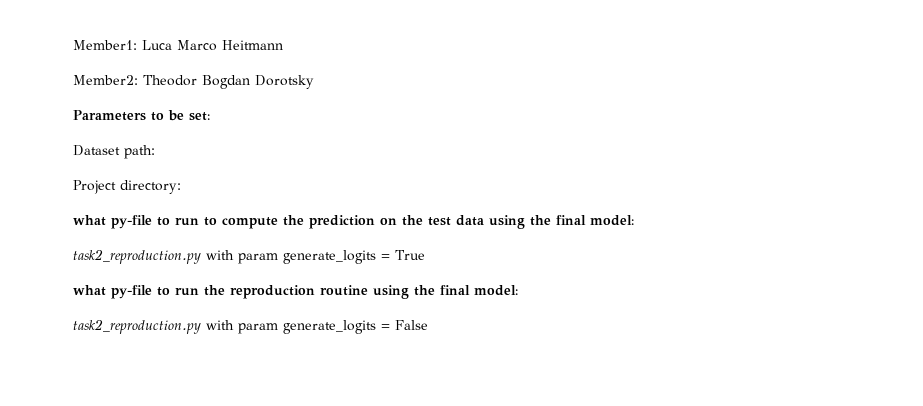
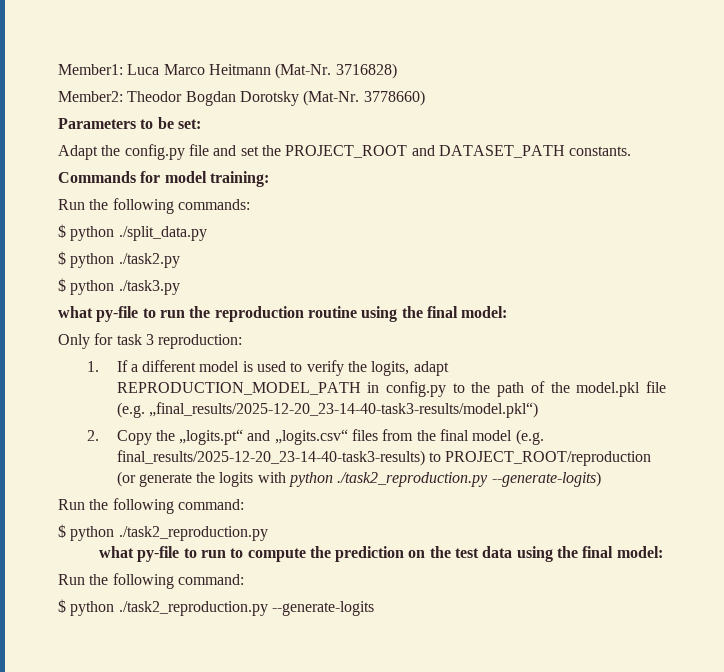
- Member1: Luca Marco Heitmann
+ Member1: Luca Marco Heitmann (Mat-Nr. 3716828)
- Member2: Theodor Bogdan Dorotsky
+ Member2: Theodor Bogdan Dorotsky (Mat-Nr. 3778660)
- Dataset path:
- Project directory:
+ Adapt the config.py file and set the PROJECT_ROOT and DATASET_PATH constants.
+ Commands for model training:
+ Run the following commands:
+ $ python ./split_data.py
+ $ python ./task2.py
+ $ python ./task3.py
+ what py-file to run the reproduction routine using the final model:
+ Only for task 3 reproduction:
+ 1. If a different model is used to verify the logits, adapt REPRODUCTION_MODEL_PATH in config.py to the path of the model.pkl file (e.g. „final_results/2025-12-20_23-14-40-task3-results/model.pkl“)
+ 2. Copy the „logits.pt“ and „logits.csv“ files from the final model (e.g. final_results/2025-12-20_23-14-40-task3-results) to PROJECT_ROOT/reproduction (or generate the logits with python ./task2_reproduction.py --generate-logits)
+ Run the following command:
+ $ python ./task2_reproduction.py
  what py-file to run to compute the prediction on the test data using the final model:
- task2_reproduction.py with param generate_logits = True
- what py-file to run the reproduction routine using the final model:
- task2_reproduction.py with param generate_logits = False
+ Run the following command:
+ $ python ./task2_reproduction.py --generate-logits

